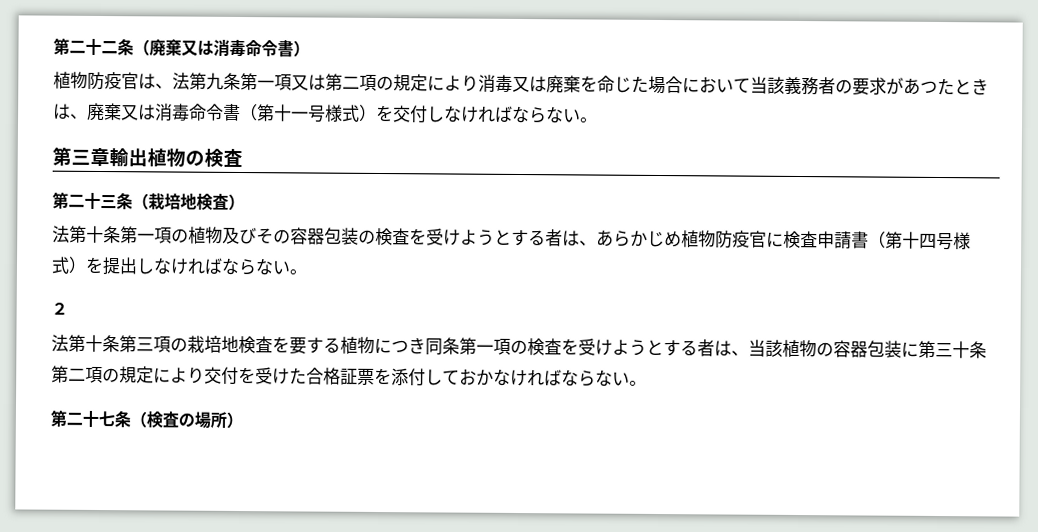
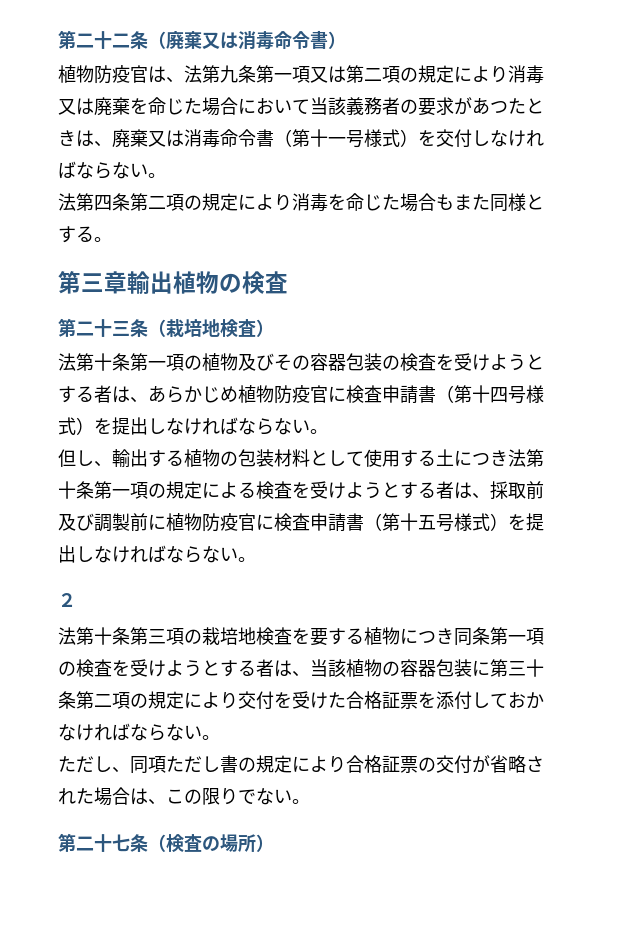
+ 法第四条第二項の規定により消毒を命じた場合もまた同様とする。
+ 但し、輸出する植物の包装材料として使用する土につき法第十条第一項の規定による検査を受けようとする者は、採取前及び調製前に植物防疫官に検査申請書（第十五号様式）を提出しなければならない。
+ ただし、同項ただし書の規定により合格証票の交付が省略された場合は、この限りでない。

